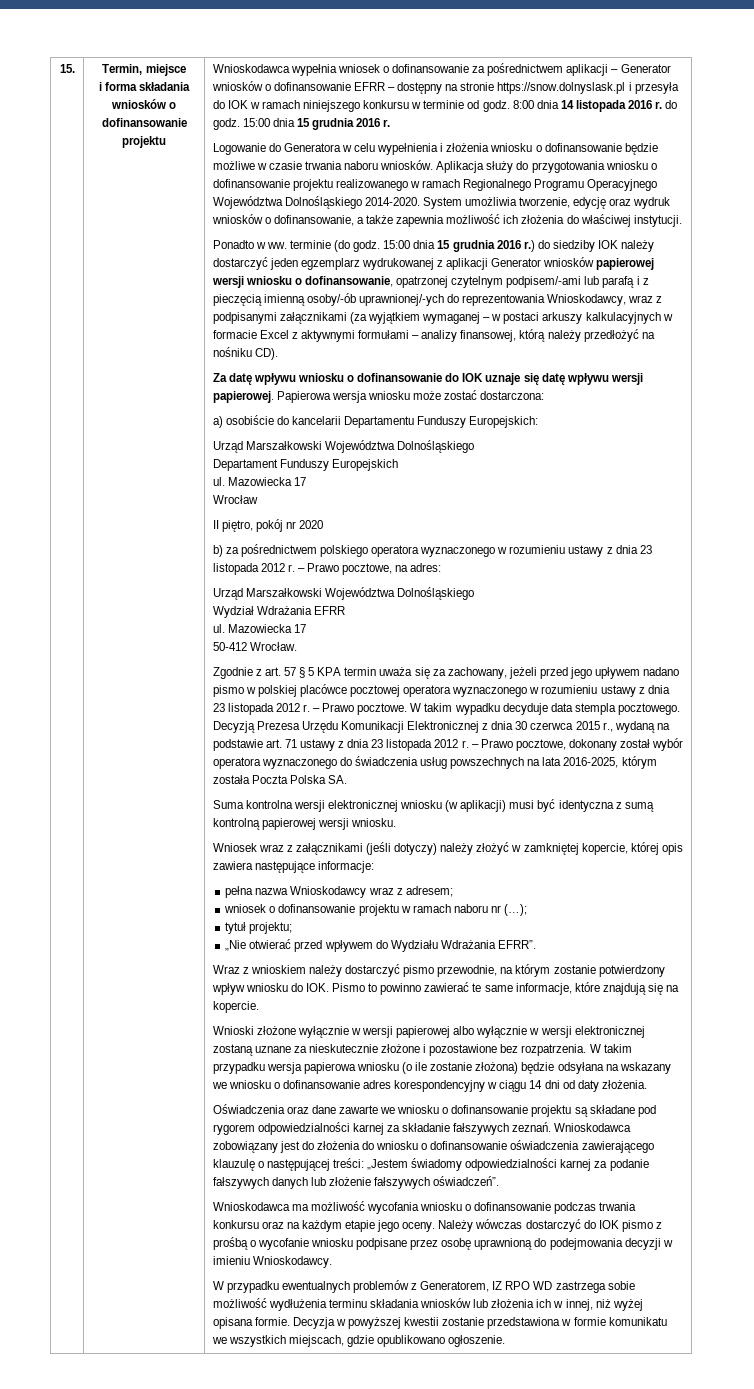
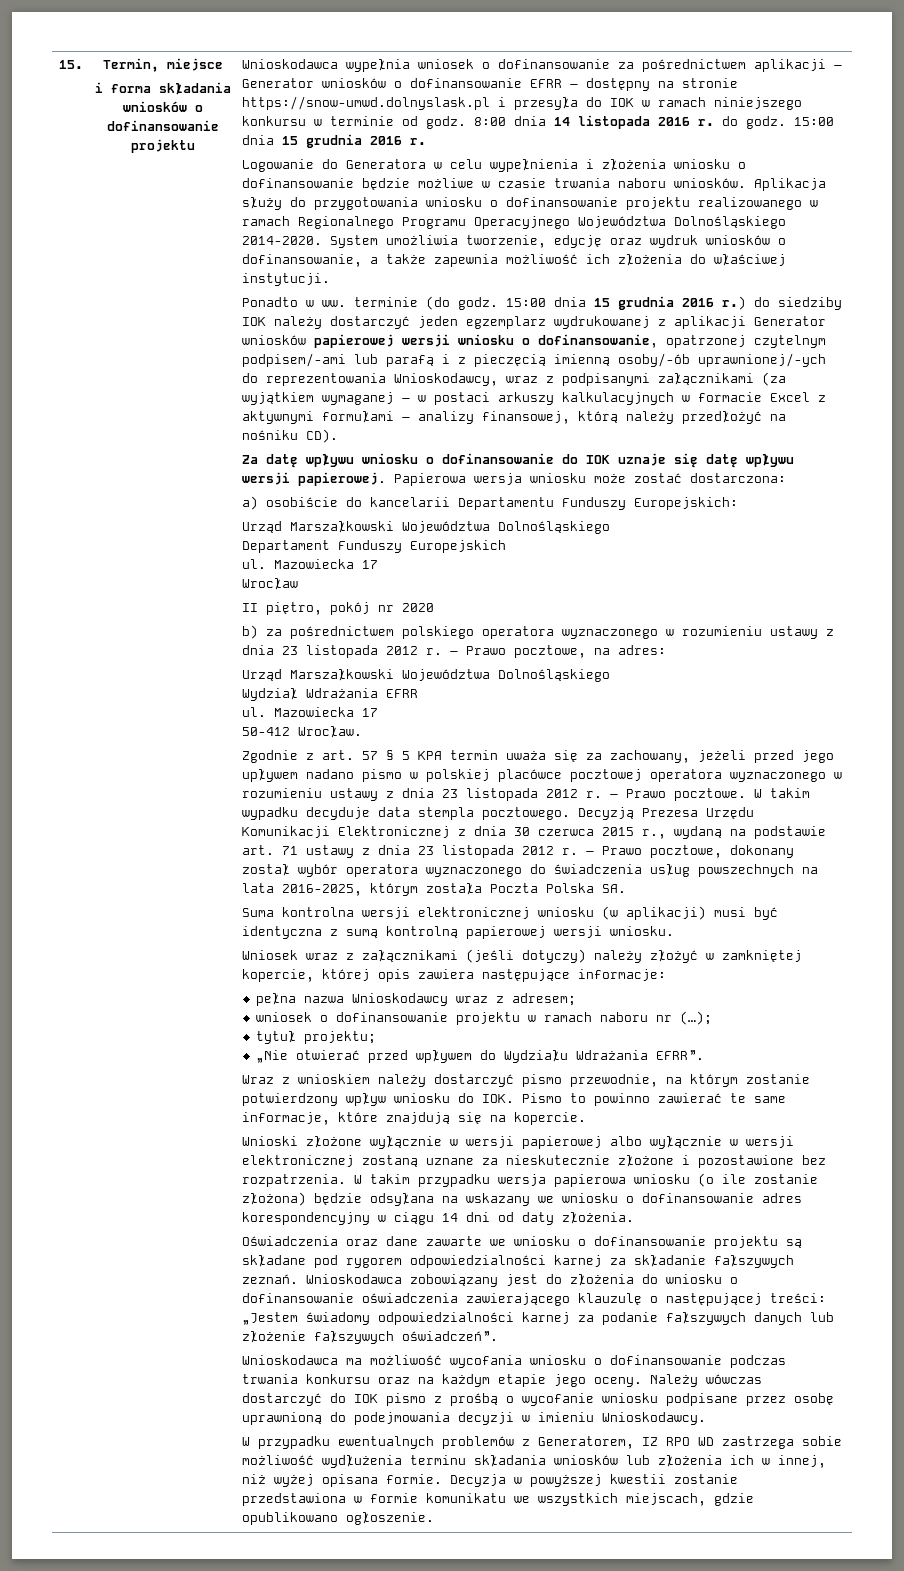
- Wnioskodawca wypełnia wniosek o dofinansowanie za pośrednictwem aplikacji – Generator wniosków o dofinansowanie EFRR – dostępny na stronie https://snow.dolnyslask.pl i przesyła do IOK w ramach niniejszego konkursu w terminie od godz.
+ Wnioskodawca wypełnia wniosek o dofinansowanie za pośrednictwem aplikacji – Generator wniosków o dofinansowanie EFRR – dostępny na stronie https://snow-umwd.dolnyslask.pl i przesyła do IOK w ramach niniejszego konkursu w terminie od godz.

